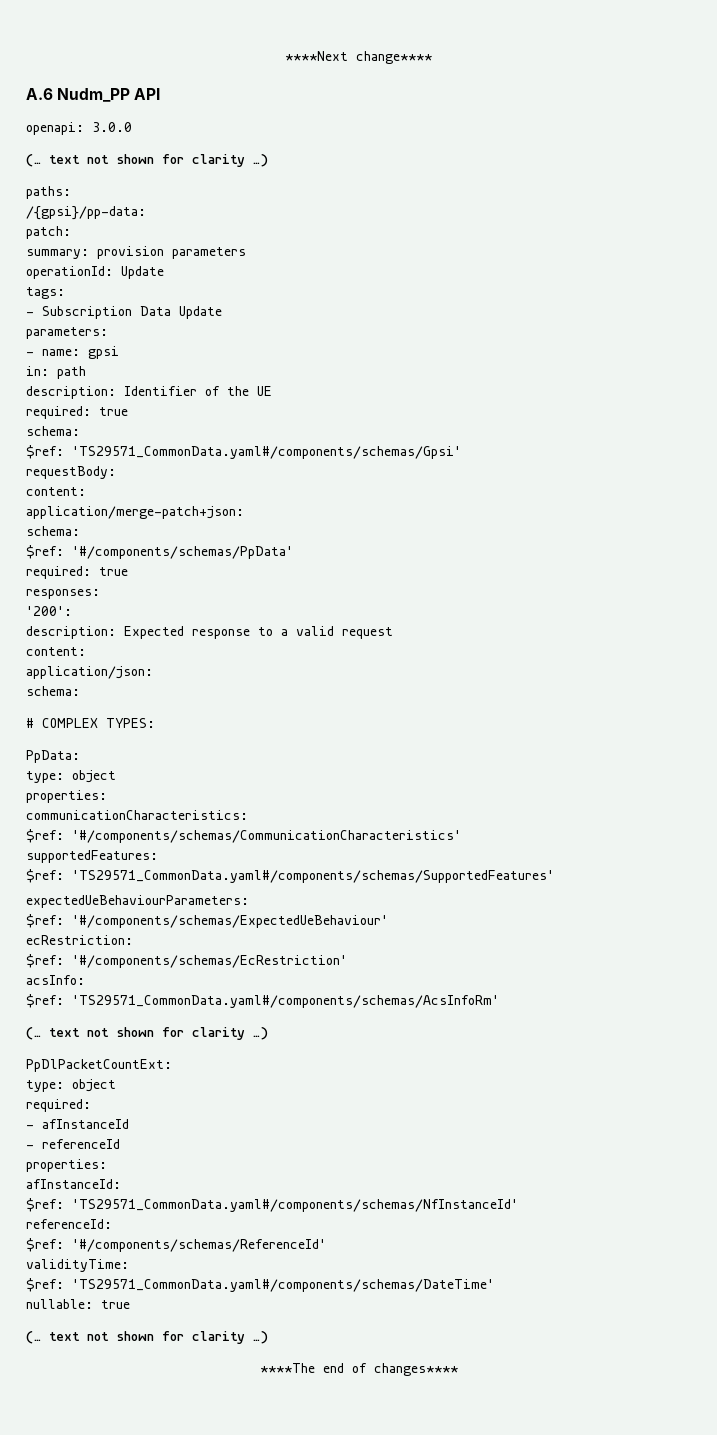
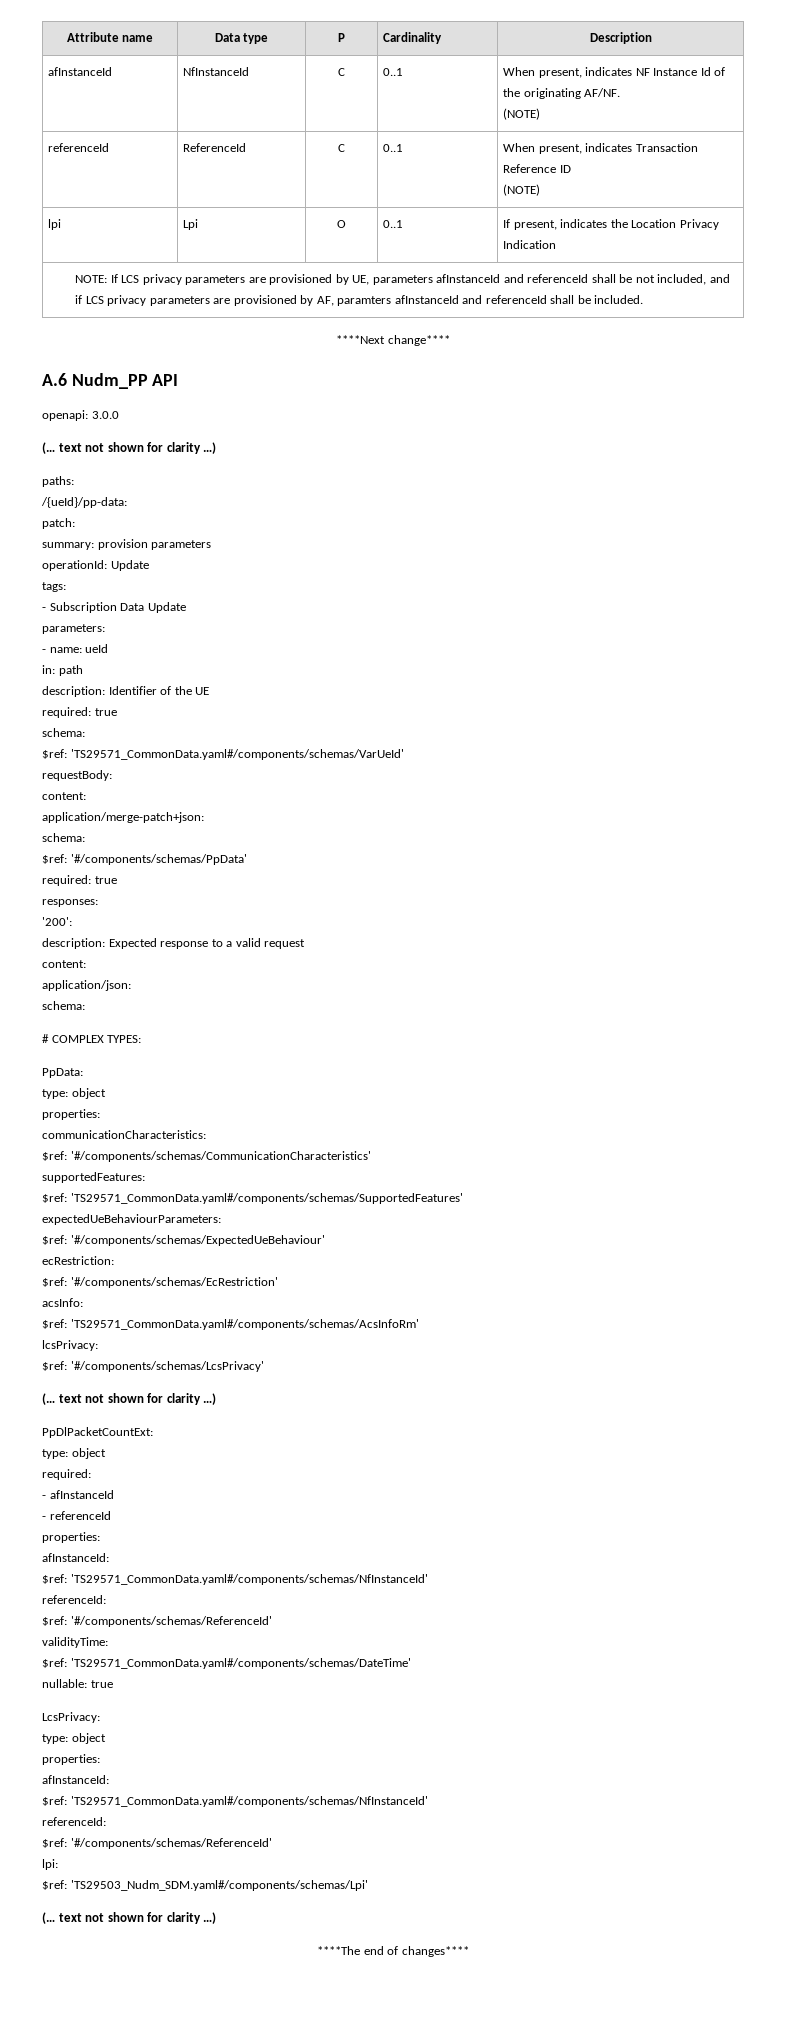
+ Attribute name | Data type | P | Cardinality | Description
+ afInstanceId | NfInstanceId | C | 0..1 | When present, indicates NF Instance Id of the originating AF/NF.
+ (NOTE)
+ referenceId | ReferenceId | C | 0..1 | When present, indicates Transaction Reference ID
+ (NOTE)
+ lpi | Lpi | O | 0..1 | If present, indicates the Location Privacy Indication
+ NOTE: If LCS privacy parameters are provisioned by UE, parameters afInstanceId and referenceId shall be not included, and if LCS privacy parameters are provisioned by AF, paramters afInstanceId and referenceId shall be included.
- /{gpsi}/pp-data:
+ /{ueId}/pp-data:
- - name: gpsi
+ - name: ueId
- $ref: 'TS29571_CommonData.yaml#/components/schemas/Gpsi'
+ $ref: 'TS29571_CommonData.yaml#/components/schemas/VarUeId'
+ lcsPrivacy:
+ $ref: '#/components/schemas/LcsPrivacy'
+ LcsPrivacy:
+ type: object
+ properties:
+ afInstanceId:
+ $ref: 'TS29571_CommonData.yaml#/components/schemas/NfInstanceId'
+ referenceId:
+ $ref: '#/components/schemas/ReferenceId'
+ lpi:
+ $ref: 'TS29503_Nudm_SDM.yaml#/components/schemas/Lpi'

